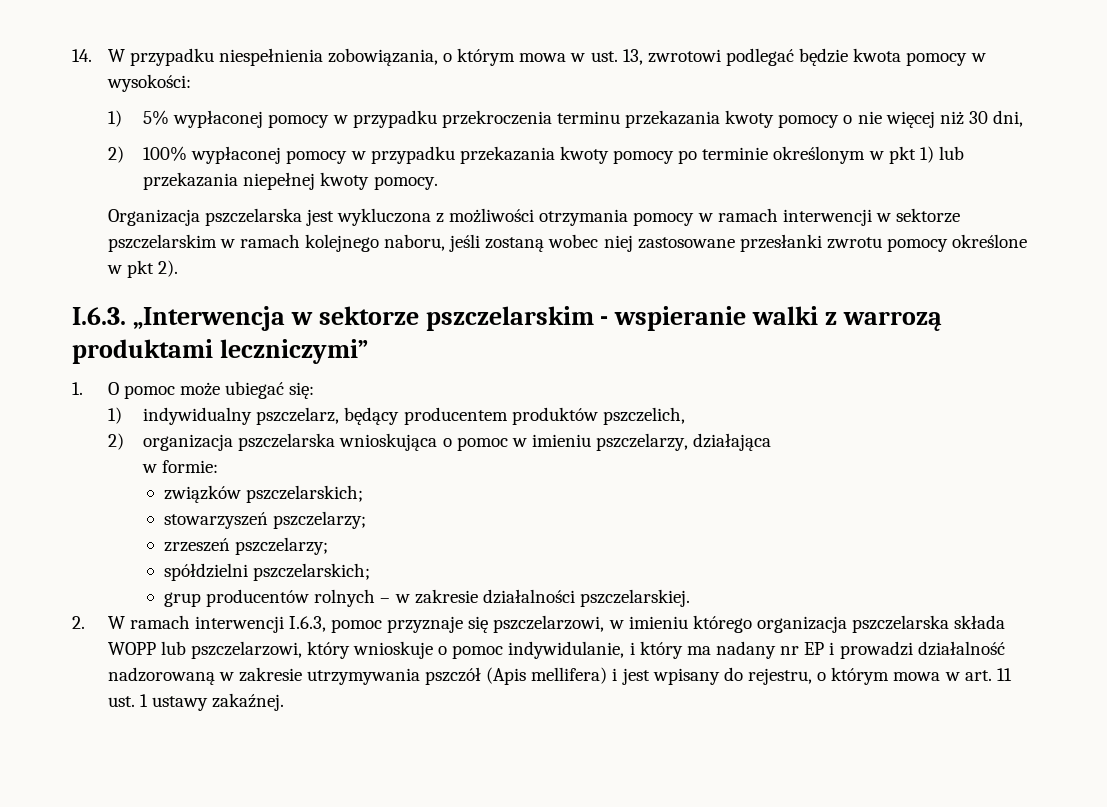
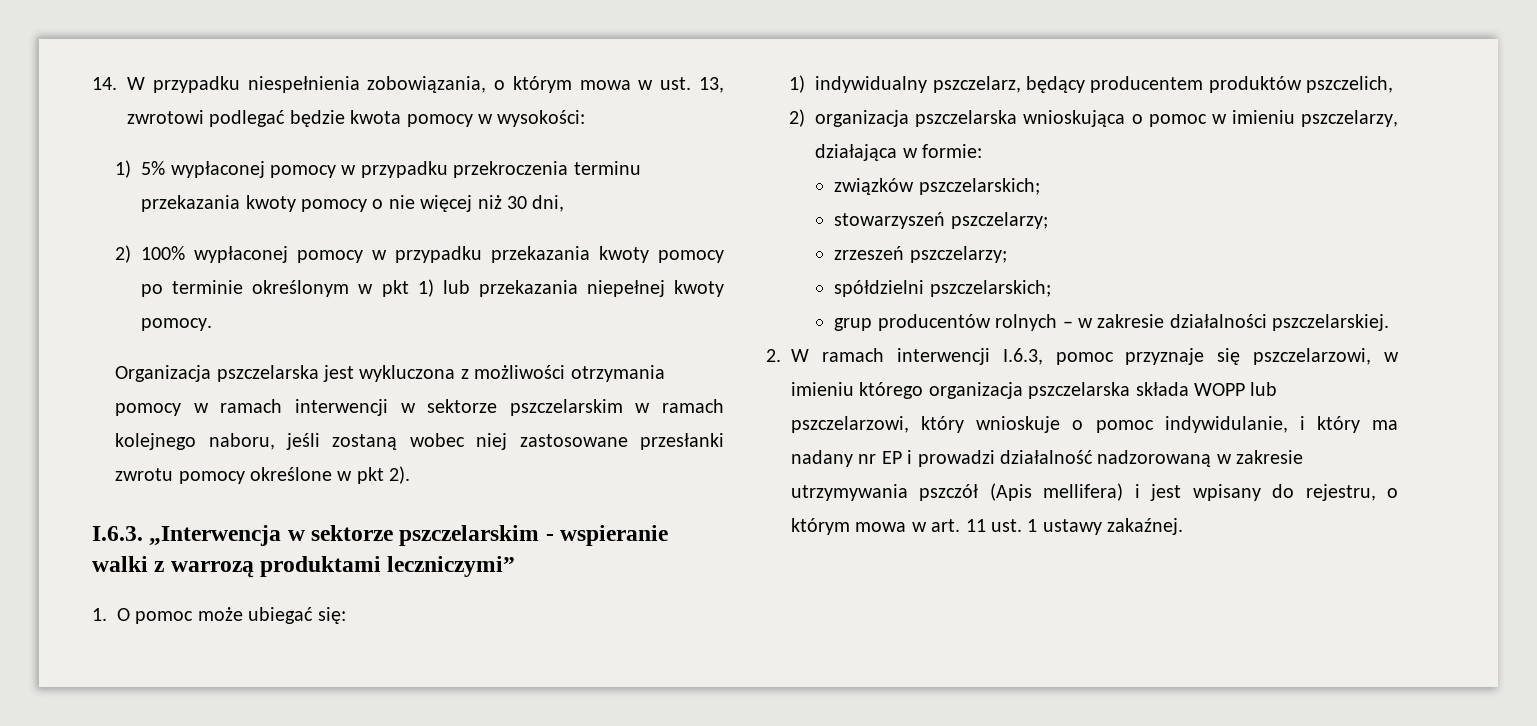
- 2) organizacja pszczelarska wnioskująca o pomoc w imieniu pszczelarzy, działająca
- w formie:
+ 2) organizacja pszczelarska wnioskująca o pomoc w imieniu pszczelarzy, działająca w formie:

